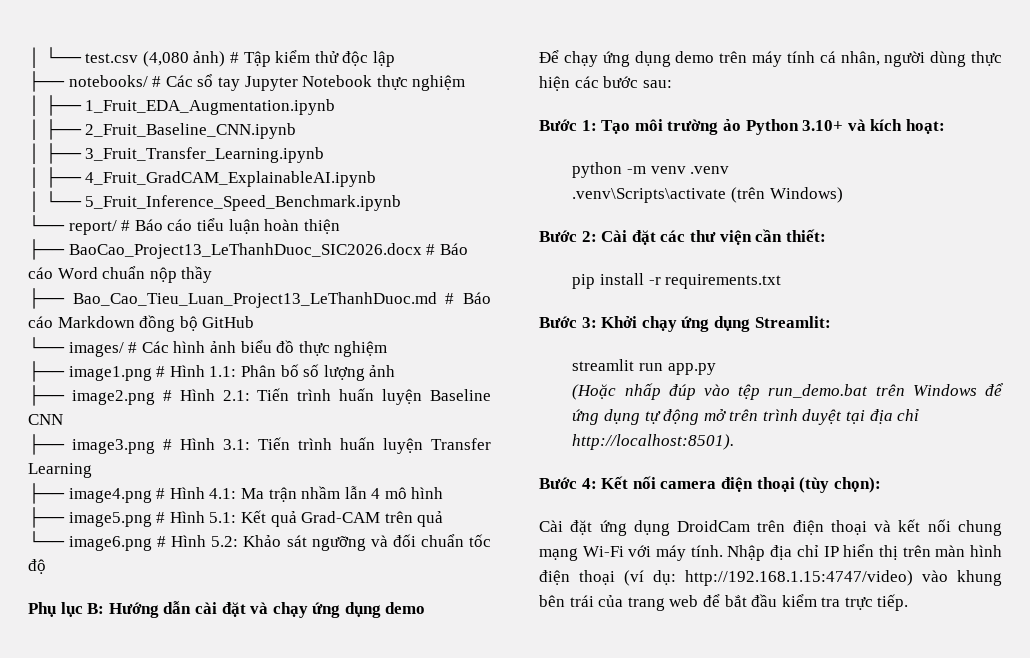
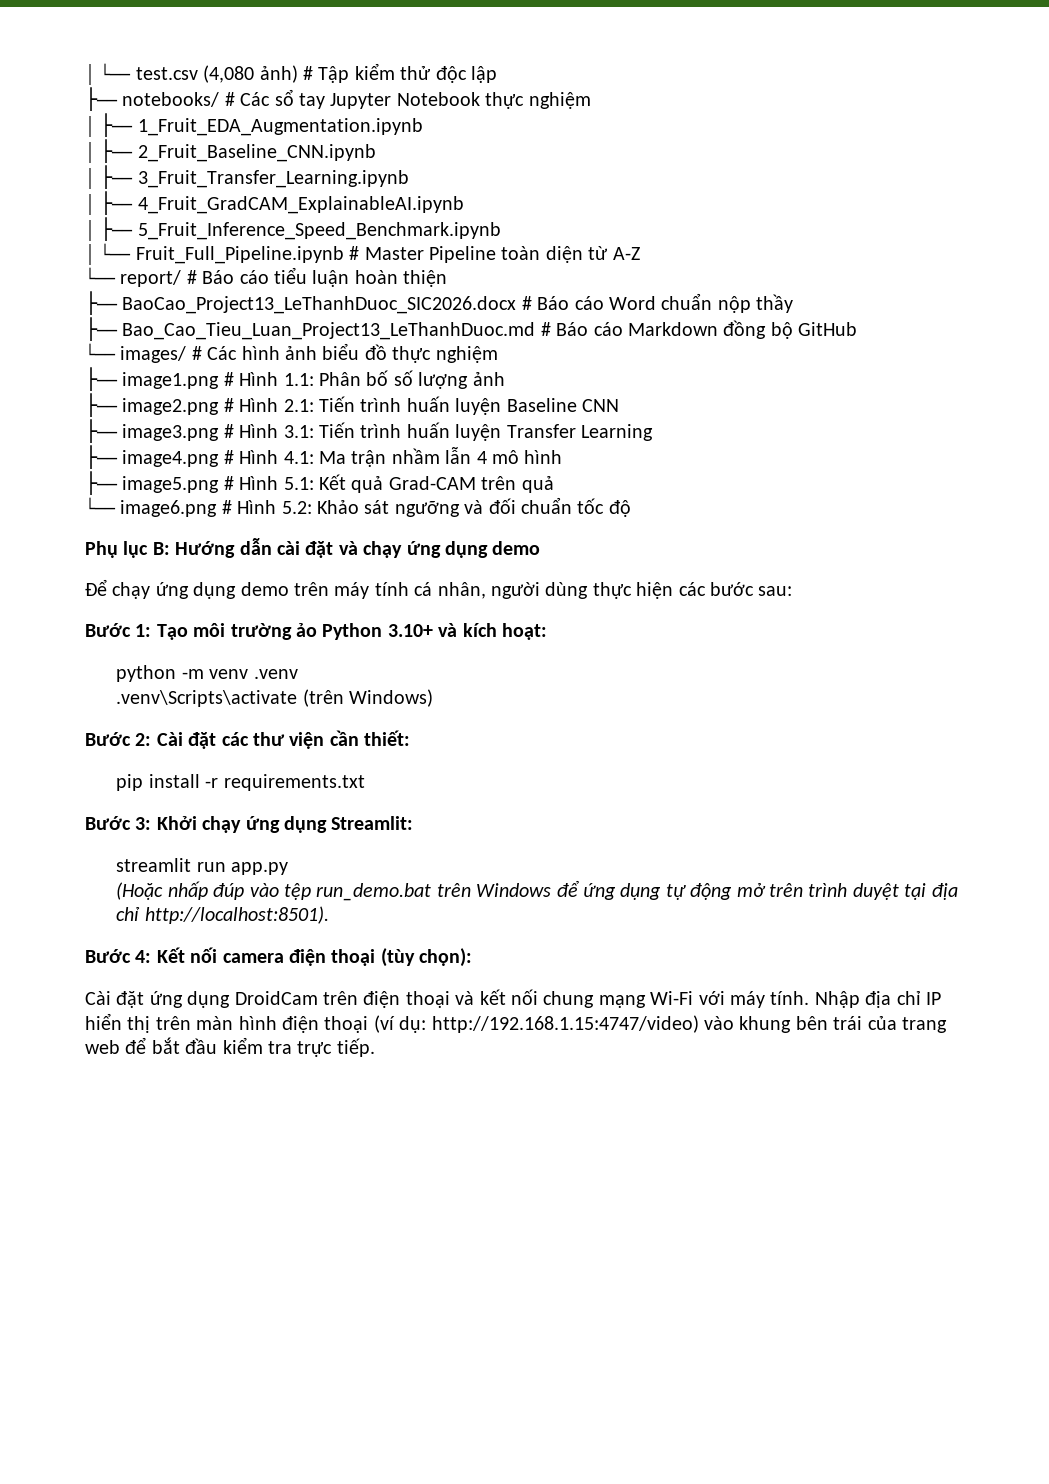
- │ └── 5_Fruit_Inference_Speed_Benchmark.ipynb
+ │ ├── 5_Fruit_Inference_Speed_Benchmark.ipynb
+ │ └── Fruit_Full_Pipeline.ipynb # Master Pipeline toàn diện từ A-Z

